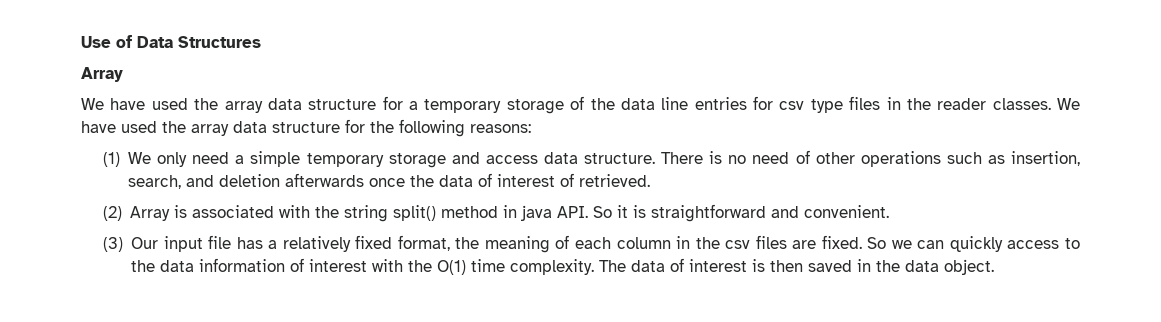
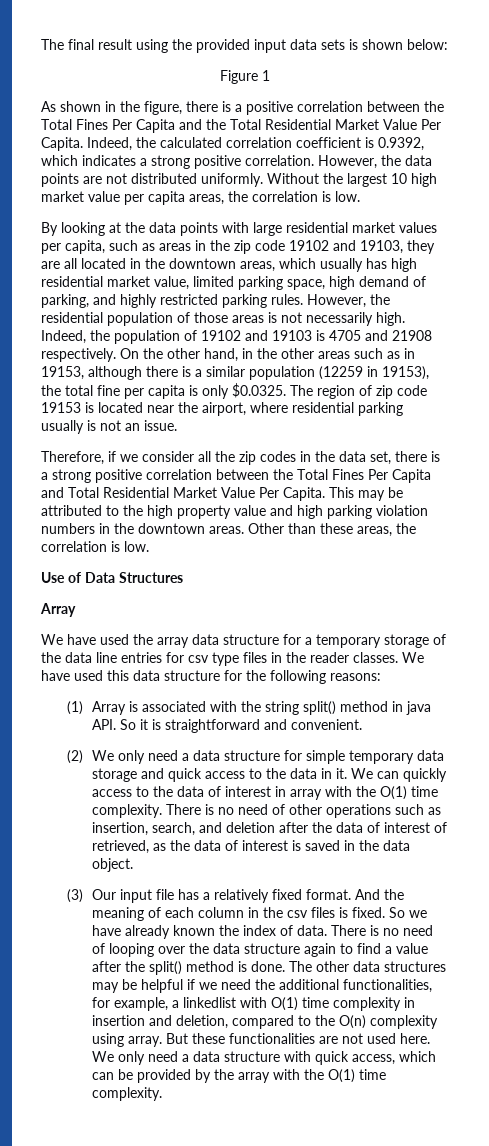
+ The final result using the provided input data sets is shown below:
+ Figure 1
+ As shown in the figure, there is a positive correlation between the Total Fines Per Capita and the Total Residential Market Value Per Capita. Indeed, the calculated correlation coefficient is 0.9392, which indicates a strong positive correlation. However, the data points are not distributed uniformly. Without the largest 10 high market value per capita areas, the correlation is low.
+ By looking at the data points with large residential market values per capita, such as areas in the zip code 19102 and 19103, they are all located in the downtown areas, which usually has high residential market value, limited parking space, high demand of parking, and highly restricted parking rules. However, the residential population of those areas is not necessarily high. Indeed, the population of 19102 and 19103 is 4705 and 21908 respectively. On the other hand, in the other areas such as in 19153, although there is a similar population (12259 in 19153), the total fine per capita is only $0.0325. The region of zip code 19153 is located near the airport, where residential parking usually is not an issue.
+ Therefore, if we consider all the zip codes in the data set, there is a strong positive correlation between the Total Fines Per Capita and Total Residential Market Value Per Capita. This may be attributed to the high property value and high parking violation numbers in the downtown areas. Other than these areas, the correlation is low.
- We have used the array data structure for the following reasons:
+ We have used this data structure for the following reasons:
- (1) We only need a simple temporary storage and access data structure. There is no need of other operations such as insertion, search, and deletion afterwards once the data of interest of retrieved.
- (2) Array is associated with the string split() method in java API. So it is straightforward and convenient.
+ (1) Array is associated with the string split() method in java API. So it is straightforward and convenient.
+ (2) We only need a data structure for simple temporary data storage and quick access to the data in it. We can quickly access to the data of interest in array with the O(1) time complexity. There is no need of other operations such as insertion, search, and deletion after the data of interest of retrieved, as the data of interest is saved in the data object.
- (3) Our input file has a relatively fixed format, the meaning of each column in the csv files are fixed.
+ (3) Our input file has a relatively fixed format. And the meaning of each column in the csv files is fixed.
- So we can quickly access to the data information of interest with the O(1) time complexity. The data of interest is then saved in the data object.
+ So we have already known the index of data. There is no need of looping over the data structure again to find a value after the split() method is done. The other data structures may be helpful if we need the additional functionalities, for example, a linkedlist with O(1) time complexity in insertion and deletion, compared to the O(n) complexity using array. But these functionalities are not used here. We only need a data structure with quick access, which can be provided by the array with the O(1) time complexity.

